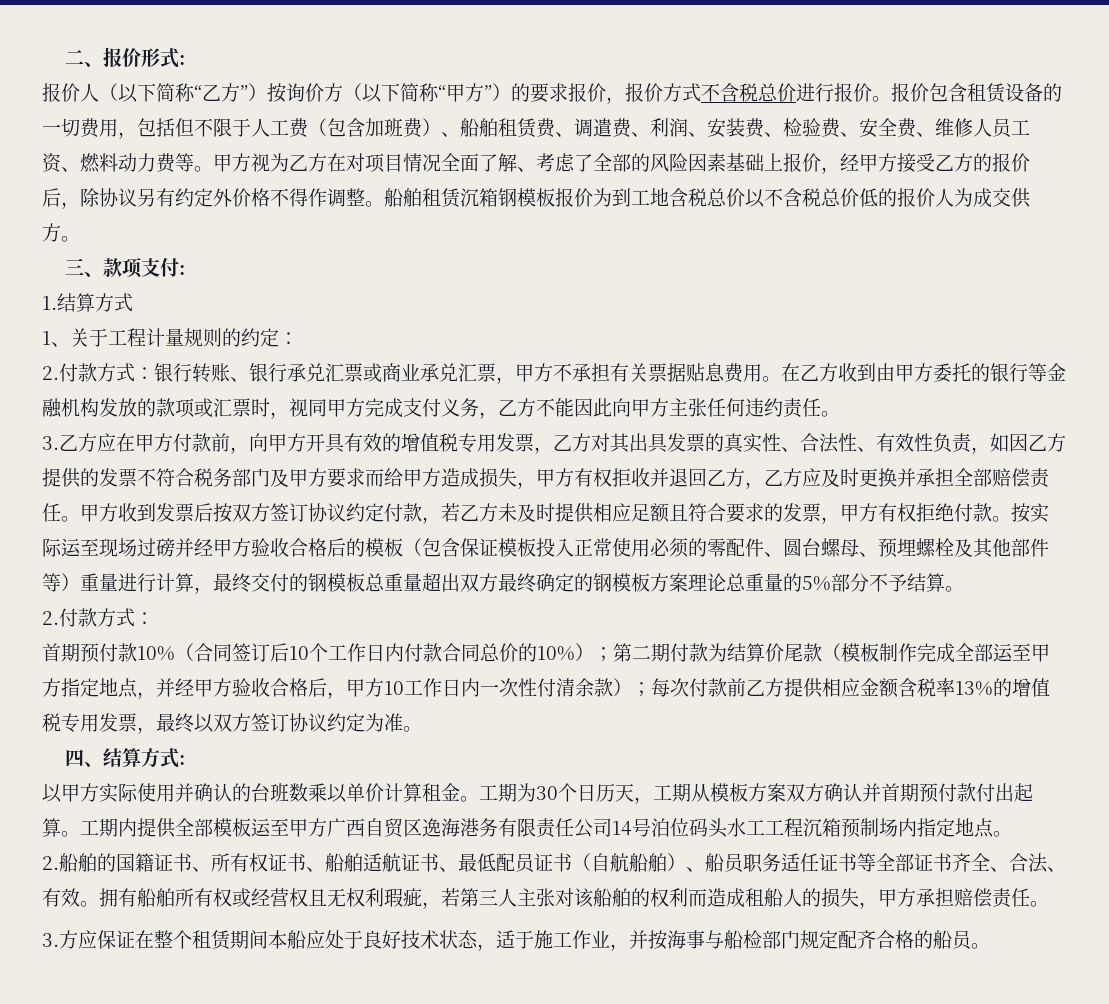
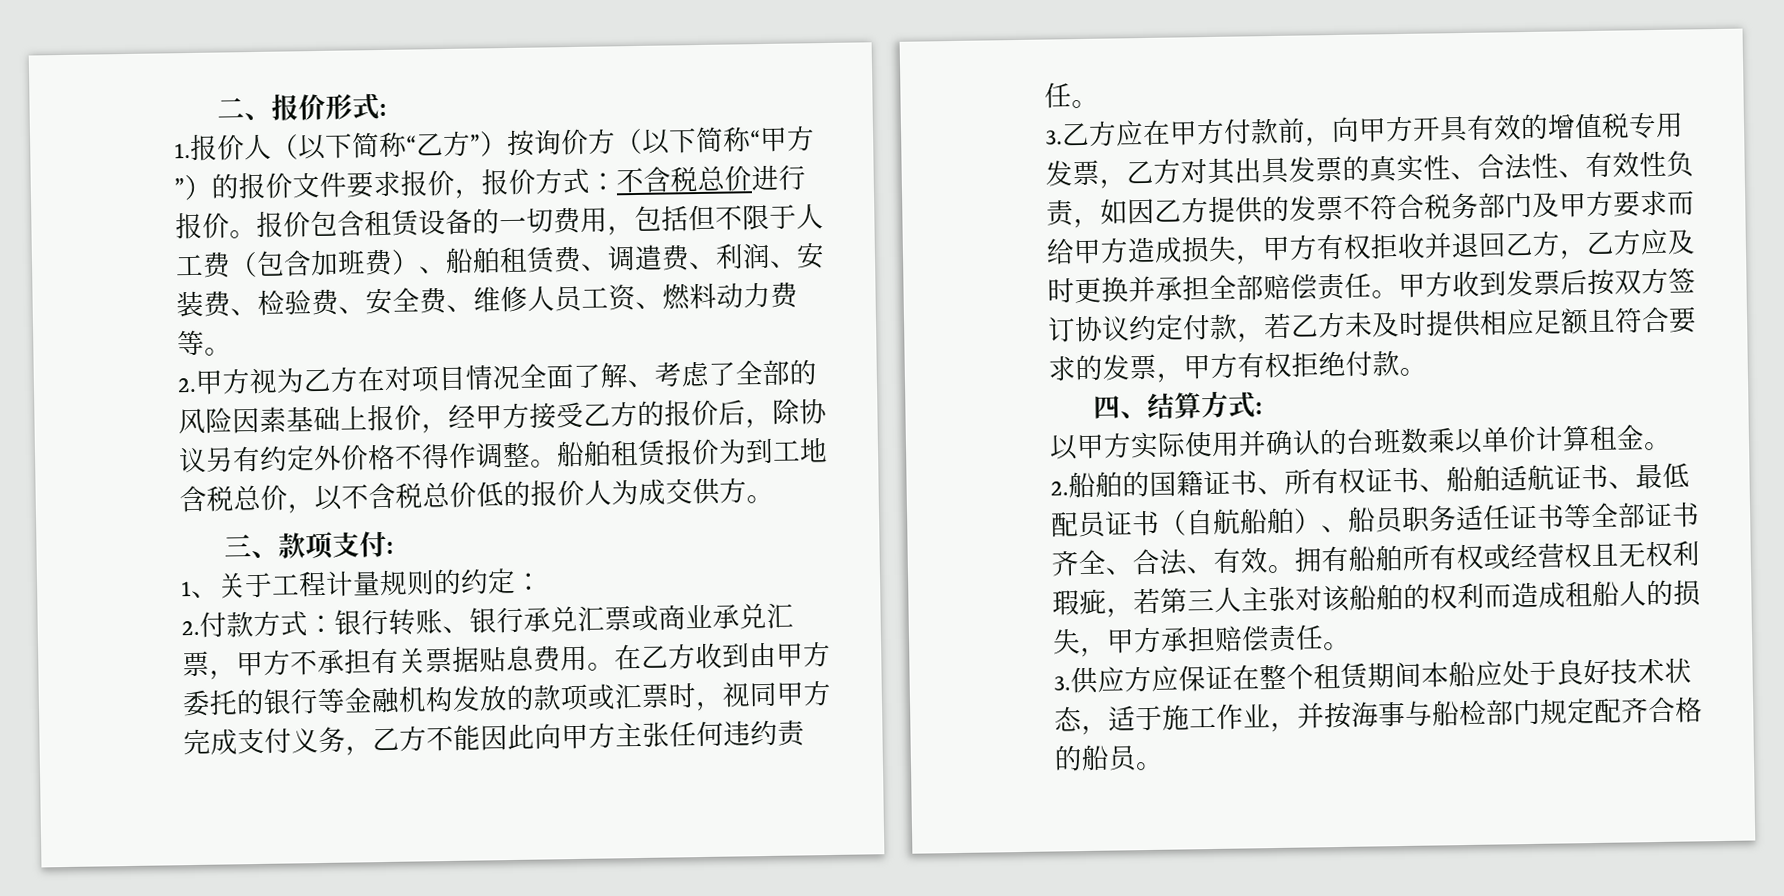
- 报价人（以下简称“乙方”）按询价方（以下简称“甲方”）的要求报价，报价方式不含税总价进行报价。
+ 1.报价人（以下简称“乙方”）按询价方（以下简称“甲方”）的报价文件要求报价，报价方式：不含税总价进行报价。
- 报价包含租赁设备的一切费用，包括但不限于人工费（包含加班费）、船舶租赁费、调遣费、利润、安装费、检验费、安全费、维修人员工资、燃料动力费等。甲方视为乙方在对项目情况全面了解、考虑了全部的风险因素基础上报价，经甲方接受乙方的报价后，除协议另有约定外价格不得作调整。
+ 报价包含租赁设备的一切费用，包括但不限于人工费（包含加班费）、船舶租赁费、调遣费、利润、安装费、检验费、安全费、维修人员工资、燃料动力费等。
+ 2.甲方视为乙方在对项目情况全面了解、考虑了全部的风险因素基础上报价，经甲方接受乙方的报价后，除协议另有约定外价格不得作调整。
- 船舶租赁沉箱钢模板报价为到工地含税总价以不含税总价低的报价人为成交供方。
+ 船舶租赁报价为到工地含税总价，以不含税总价低的报价人为成交供方。
- 1.结算方式
- 按实际运至现场过磅并经甲方验收合格后的模板（包含保证模板投入正常使用必须的零配件、圆台螺母、预埋螺栓及其他部件等）重量进行计算，最终交付的钢模板总重量超出双方最终确定的钢模板方案理论总重量的5%部分不予结算。
- 2.付款方式：
- 首期预付款10%（合同签订后10个工作日内付款合同总价的10%）；第二期付款为结算价尾款（模板制作完成全部运至甲方指定地点，并经甲方验收合格后，甲方10工作日内一次性付清余款）；每次付款前乙方提供相应金额含税率13%的增值税专用发票，最终以双方签订协议约定为准。
- 工期为30个日历天，工期从模板方案双方确认并首期预付款付出起算。工期内提供全部模板运至甲方广西自贸区逸海港务有限责任公司14号泊位码头水工工程沉箱预制场内指定地点。
- 3.方应保证在整个租赁期间本船应处于良好技术状态，适于施工作业，并按海事与船检部门规定配齐合格的船员。
+ 3.供应方应保证在整个租赁期间本船应处于良好技术状态，适于施工作业，并按海事与船检部门规定配齐合格的船员。

